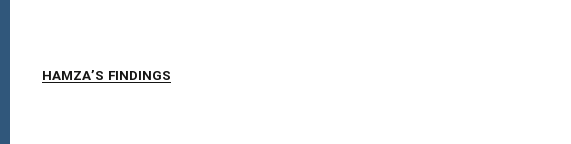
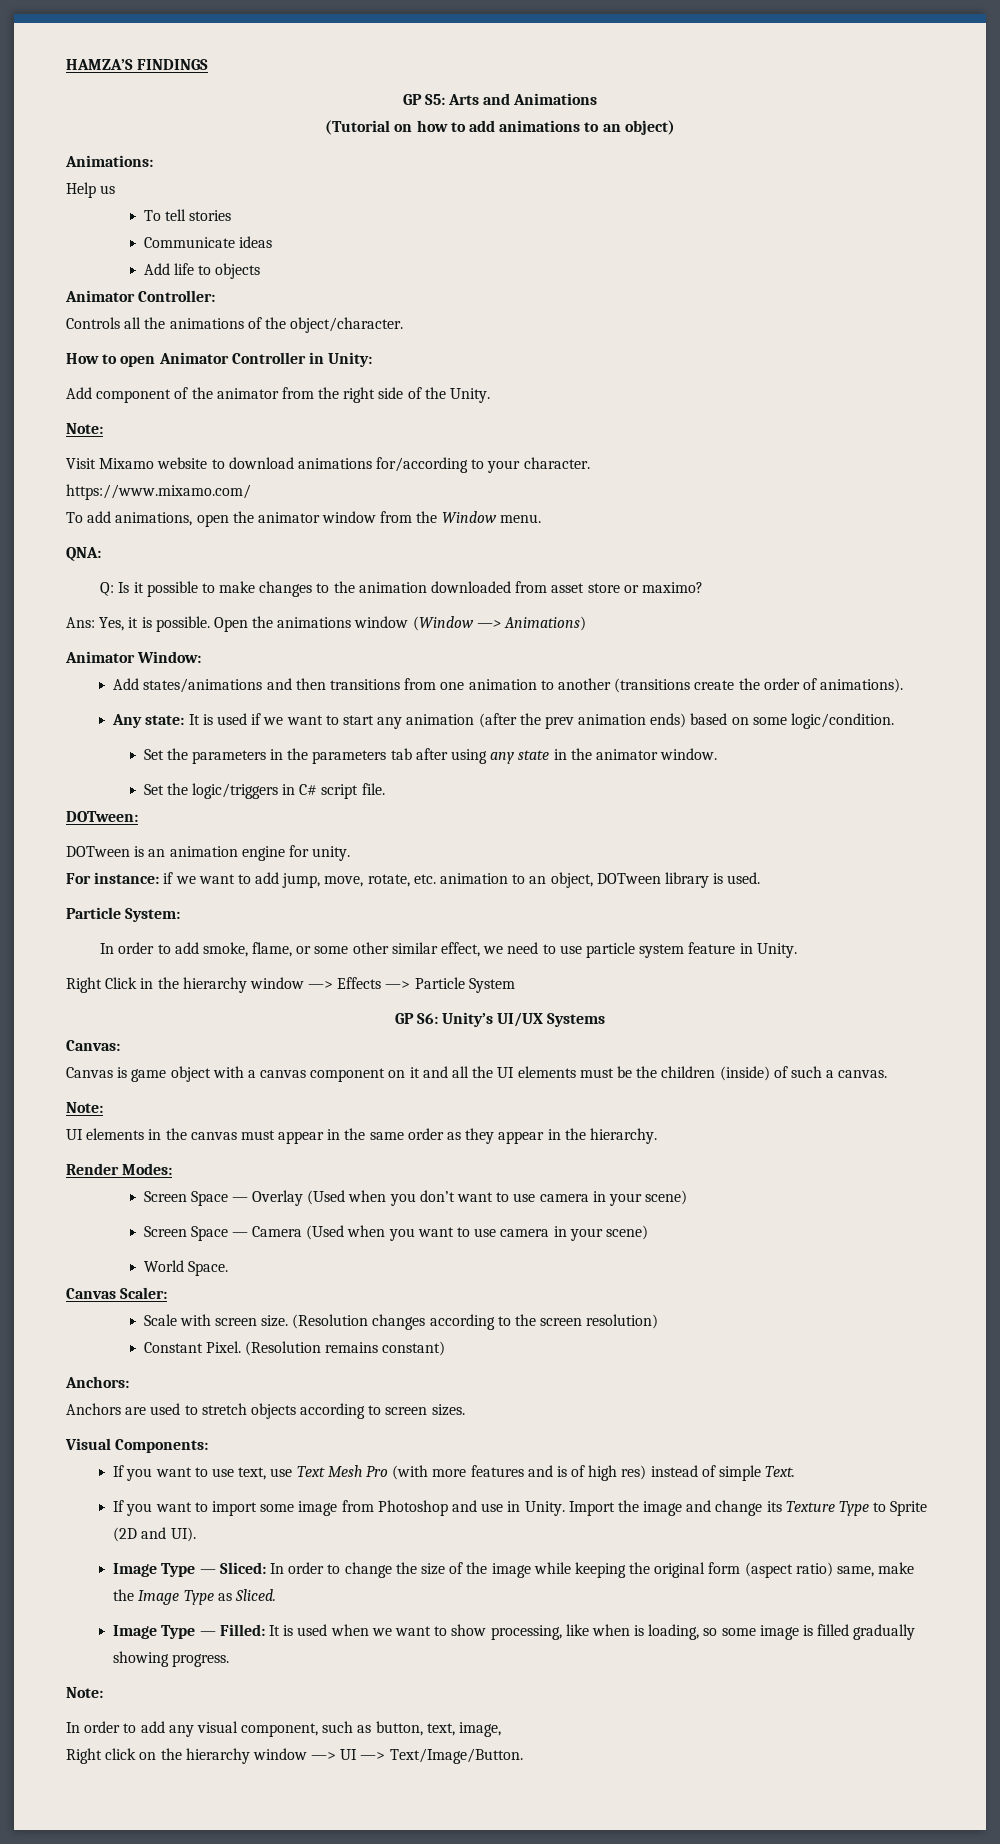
+ GP S5: Arts and Animations
+ (Tutorial on how to add animations to an object)
+ Animations:
+ Help us
+ To tell stories
+ Communicate ideas
+ Add life to objects
+ Animator Controller:
+ Controls all the animations of the object/character.
+ How to open Animator Controller in Unity:
+ Add component of the animator from the right side of the Unity.
+ Note:
+ Visit Mixamo website to download animations for/according to your character.
+ https://www.mixamo.com/
+ To add animations, open the animator window from the Window menu.
+ QNA:
+ Q: Is it possible to make changes to the animation downloaded from asset store or maximo?
+ Ans: Yes, it is possible. Open the animations window (Window —> Animations)
+ Animator Window:
+ Add states/animations and then transitions from one animation to another (transitions create the order of animations).
+ Any state: It is used if we want to start any animation (after the prev animation ends) based on some logic/condition.
+ Set the parameters in the parameters tab after using any state in the animator window.
+ Set the logic/triggers in C# script file.
+ DOTween:
+ DOTween is an animation engine for unity.
+ For instance: if we want to add jump, move, rotate, etc. animation to an object, DOTween library is used.
+ Particle System:
+ In order to add smoke, flame, or some other similar effect, we need to use particle system feature in Unity.
+ Right Click in the hierarchy window —> Effects —> Particle System
+ GP S6: Unity’s UI/UX Systems
+ Canvas:
+ Canvas is game object with a canvas component on it and all the UI elements must be the children (inside) of such a canvas.
+ Note:
+ UI elements in the canvas must appear in the same order as they appear in the hierarchy.
+ Render Modes:
+ Screen Space — Overlay (Used when you don’t want to use camera in your scene)
+ Screen Space — Camera (Used when you want to use camera in your scene)
+ World Space.
+ Canvas Scaler:
+ Scale with screen size. (Resolution changes according to the screen resolution)
+ Constant Pixel. (Resolution remains constant)
+ Anchors:
+ Anchors are used to stretch objects according to screen sizes.
+ Visual Components:
+ If you want to use text, use Text Mesh Pro (with more features and is of high res) instead of simple Text.
+ If you want to import some image from Photoshop and use in Unity. Import the image and change its Texture Type to Sprite (2D and UI).
+ Image Type — Sliced: In order to change the size of the image while keeping the original form (aspect ratio) same, make the Image Type as Sliced.
+ Image Type — Filled: It is used when we want to show processing, like when is loading, so some image is filled gradually showing progress.
+ Note:
+ In order to add any visual component, such as button, text, image,
+ Right click on the hierarchy window —> UI —> Text/Image/Button.

